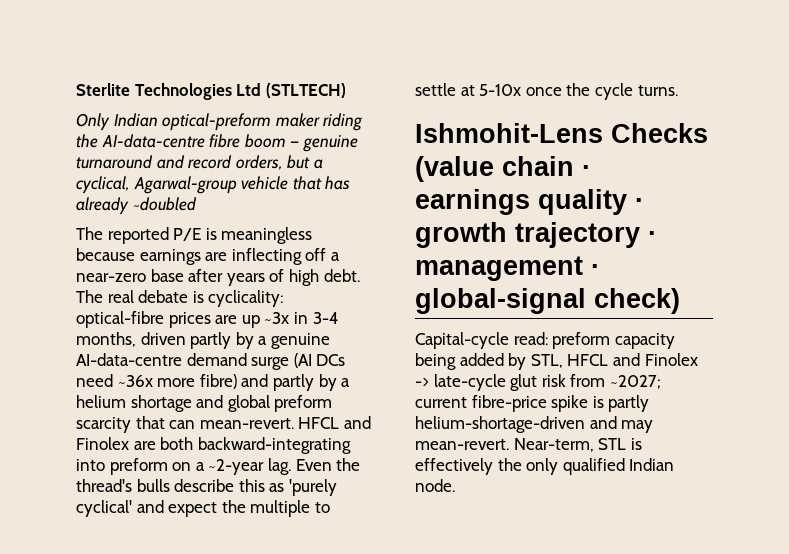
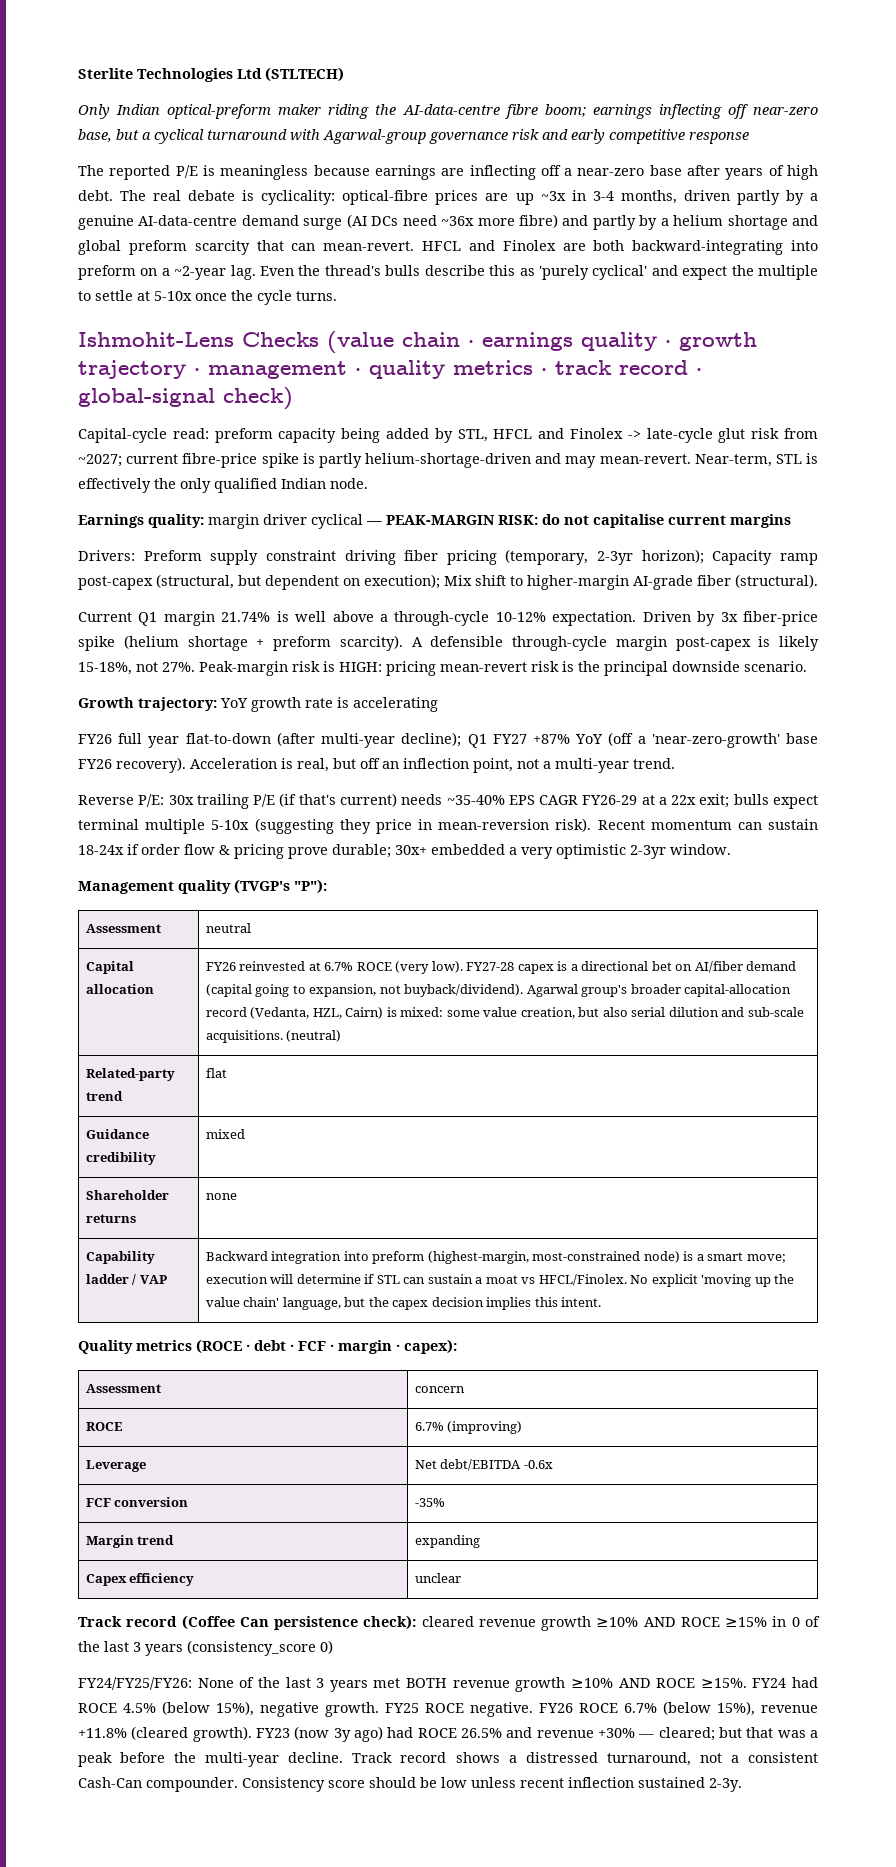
- Only Indian optical-preform maker riding the AI-data-centre fibre boom — genuine turnaround and record orders, but a cyclical, Agarwal-group vehicle that has already ~doubled
+ Only Indian optical-preform maker riding the AI-data-centre fibre boom; earnings inflecting off near-zero base, but a cyclical turnaround with Agarwal-group governance risk and early competitive response
- Ishmohit-Lens Checks (value chain · earnings quality · growth trajectory · management · global-signal check)
+ Ishmohit-Lens Checks (value chain · earnings quality · growth trajectory · management · quality metrics · track record · global-signal check)
+ Earnings quality: margin driver cyclical — PEAK-MARGIN RISK: do not capitalise current margins
+ Drivers: Preform supply constraint driving fiber pricing (temporary, 2-3yr horizon); Capacity ramp post-capex (structural, but dependent on execution); Mix shift to higher-margin AI-grade fiber (structural).
+ Current Q1 margin 21.74% is well above a through-cycle 10-12% expectation. Driven by 3x fiber-price spike (helium shortage + preform scarcity). A defensible through-cycle margin post-capex is likely 15-18%, not 27%. Peak-margin risk is HIGH: pricing mean-revert risk is the principal downside scenario.
+ Growth trajectory: YoY growth rate is accelerating
+ FY26 full year flat-to-down (after multi-year decline); Q1 FY27 +87% YoY (off a 'near-zero-growth' base FY26 recovery). Acceleration is real, but off an inflection point, not a multi-year trend.
+ Reverse P/E: 30x trailing P/E (if that's current) needs ~35-40% EPS CAGR FY26-29 at a 22x exit; bulls expect terminal multiple 5-10x (suggesting they price in mean-reversion risk). Recent momentum can sustain 18-24x if order flow & pricing prove durable; 30x+ embedded a very optimistic 2-3yr window.
+ Management quality (TVGP's "P"):
+ Assessment | neutral
+ Capital allocation | FY26 reinvested at 6.7% ROCE (very low). FY27-28 capex is a directional bet on AI/fiber demand (capital going to expansion, not buyback/dividend). Agarwal group's broader capital-allocation record (Vedanta, HZL, Cairn) is mixed: some value creation, but also serial dilution and sub-scale acquisitions. (neutral)
+ Related-party trend | flat
+ Guidance credibility | mixed
+ Shareholder returns | none
+ Capability ladder / VAP | Backward integration into preform (highest-margin, most-constrained node) is a smart move; execution will determine if STL can sustain a moat vs HFCL/Finolex. No explicit 'moving up the value chain' language, but the capex decision implies this intent.
+ Quality metrics (ROCE · debt · FCF · margin · capex):
+ Assessment | concern
+ ROCE | 6.7% (improving)
+ Leverage | Net debt/EBITDA -0.6x
+ FCF conversion | -35%
+ Margin trend | expanding
+ Capex efficiency | unclear
+ Track record (Coffee Can persistence check): cleared revenue growth ≥10% AND ROCE ≥15% in 0 of the last 3 years (consistency_score 0)
+ FY24/FY25/FY26: None of the last 3 years met BOTH revenue growth ≥10% AND ROCE ≥15%. FY24 had ROCE 4.5% (below 15%), negative growth. FY25 ROCE negative. FY26 ROCE 6.7% (below 15%), revenue +11.8% (cleared growth). FY23 (now 3y ago) had ROCE 26.5% and revenue +30% — cleared; but that was a peak before the multi-year decline. Track record shows a distressed turnaround, not a consistent Cash-Can compounder. Consistency score should be low unless recent inflection sustained 2-3y.

